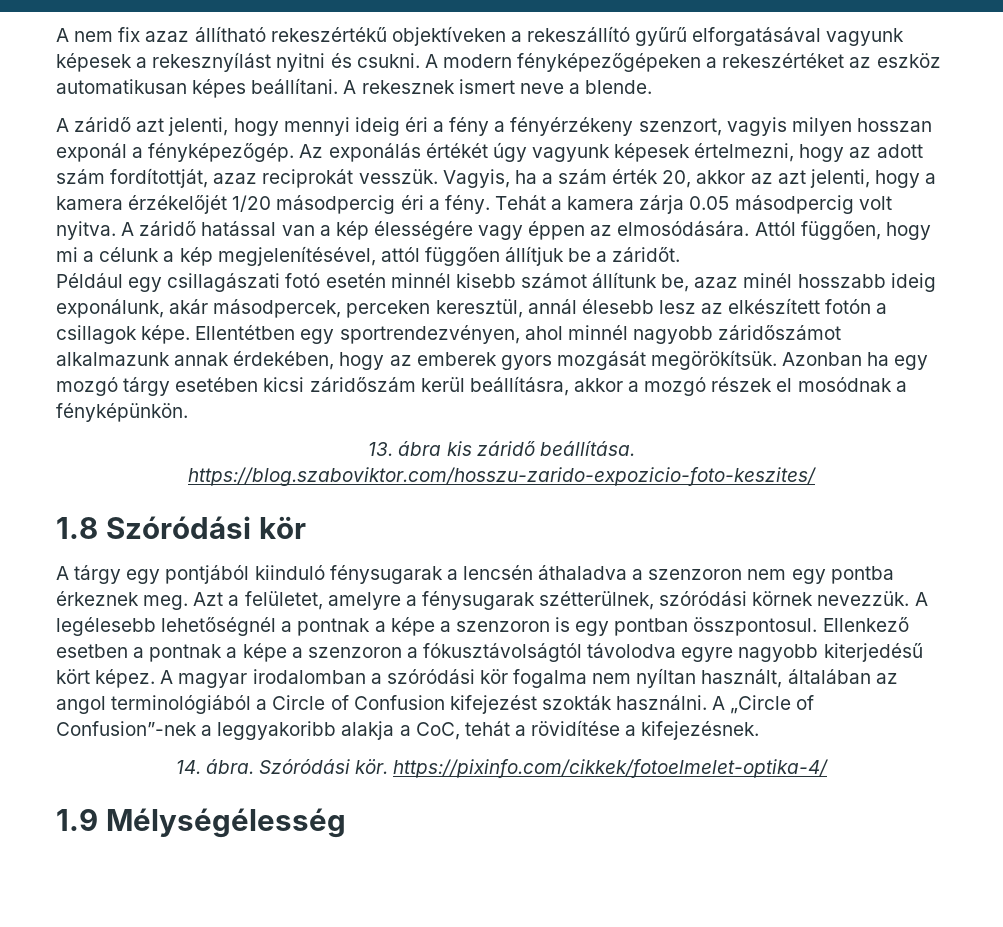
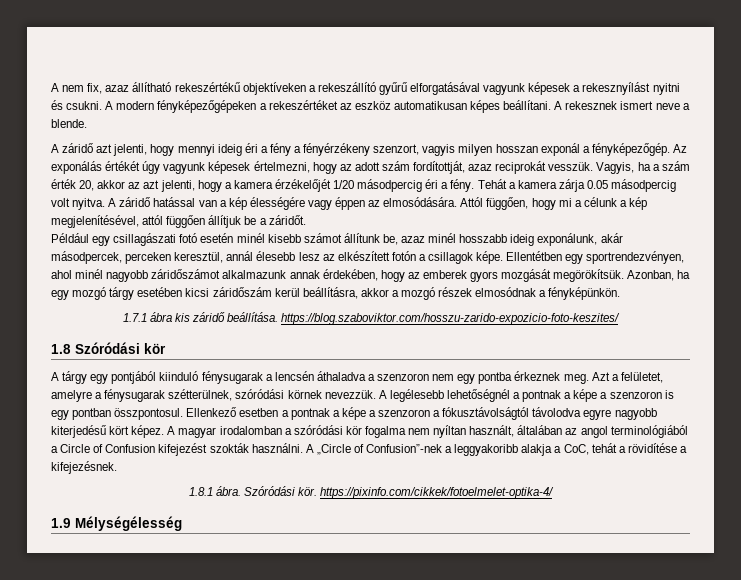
- A nem fix azaz állítható rekeszértékű objektíveken a rekeszállító gyűrű elforgatásával vagyunk képesek a rekesznyílást nyitni és csukni.
+ A nem fix, azaz állítható rekeszértékű objektíveken a rekeszállító gyűrű elforgatásával vagyunk képesek a rekesznyílást nyitni és csukni.
- Például egy csillagászati fotó esetén minnél kisebb számot állítunk be, azaz minél hosszabb ideig exponálunk, akár másodpercek, perceken keresztül, annál élesebb lesz az elkészített fotón a csillagok képe.
+ Például egy csillagászati fotó esetén minél kisebb számot állítunk be, azaz minél hosszabb ideig exponálunk, akár másodpercek, perceken keresztül, annál élesebb lesz az elkészített fotón a csillagok képe.
- Ellentétben egy sportrendezvényen, ahol minnél nagyobb záridőszámot alkalmazunk annak érdekében, hogy az emberek gyors mozgását megörökítsük.
+ Ellentétben egy sportrendezvényen, ahol minél nagyobb záridőszámot alkalmazunk annak érdekében, hogy az emberek gyors mozgását megörökítsük.
- Azonban ha egy mozgó tárgy esetében kicsi záridőszám kerül beállításra, akkor a mozgó részek el mosódnak a fényképünkön.
+ Azonban, ha egy mozgó tárgy esetében kicsi záridőszám kerül beállításra, akkor a mozgó részek elmosódnak a fényképünkön.
- 13. ábra kis záridő beállítása. https://blog.szaboviktor.com/hosszu-zarido-expozicio-foto-keszites/
+ 1.7.1 ábra kis záridő beállítása. https://blog.szaboviktor.com/hosszu-zarido-expozicio-foto-keszites/
- 14. ábra.
+ 1.8.1 ábra.

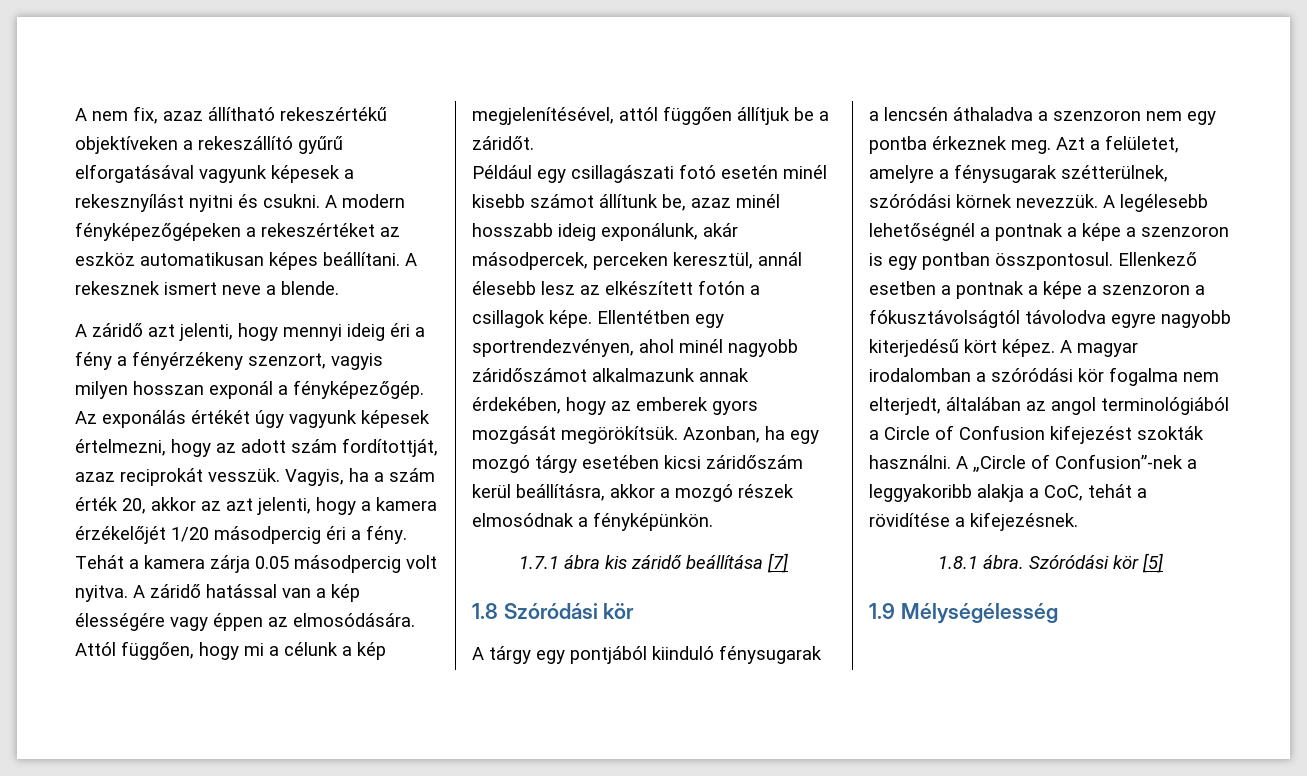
- 1.7.1 ábra kis záridő beállítása. https://blog.szaboviktor.com/hosszu-zarido-expozicio-foto-keszites/
+ 1.7.1 ábra kis záridő beállítása [7]
- A magyar irodalomban a szóródási kör fogalma nem nyíltan használt, általában az angol terminológiából a Circle of Confusion kifejezést szokták használni.
+ A magyar irodalomban a szóródási kör fogalma nem elterjedt, általában az angol terminológiából a Circle of Confusion kifejezést szokták használni.
- Szóródási kör. https://pixinfo.com/cikkek/fotoelmelet-optika-4/
+ Szóródási kör [5]

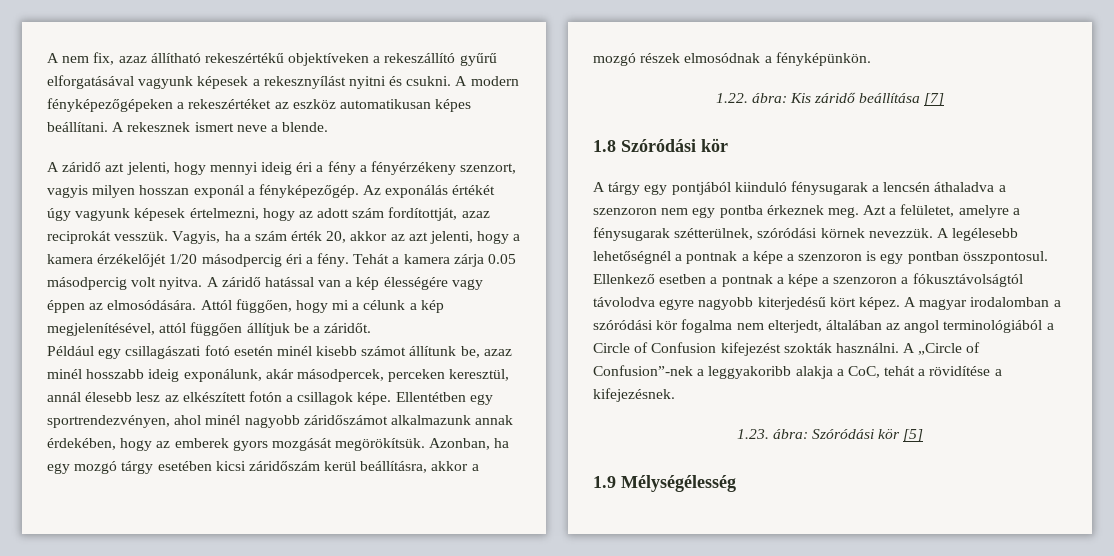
- 1.7.1 ábra kis záridő beállítása [7]
+ 1.22. ábra: Kis záridő beállítása [7]
- 1.8.1 ábra. Szóródási kör [5]
+ 1.23. ábra: Szóródási kör [5]

